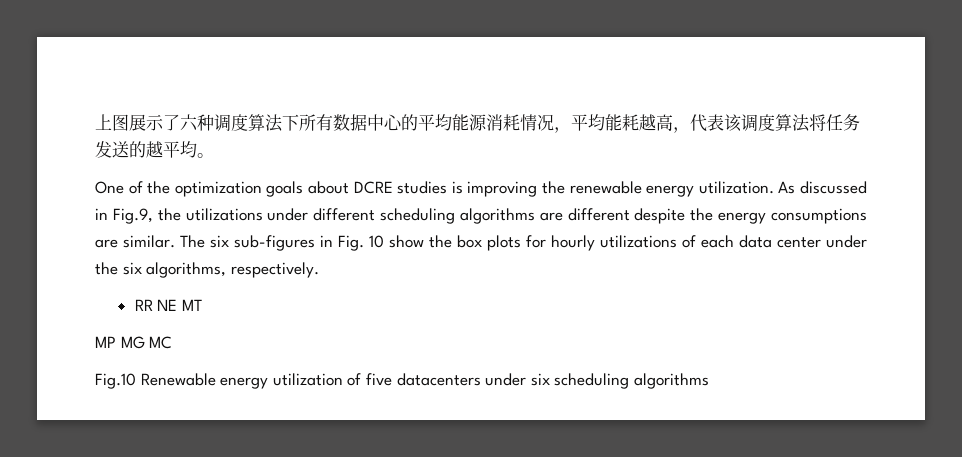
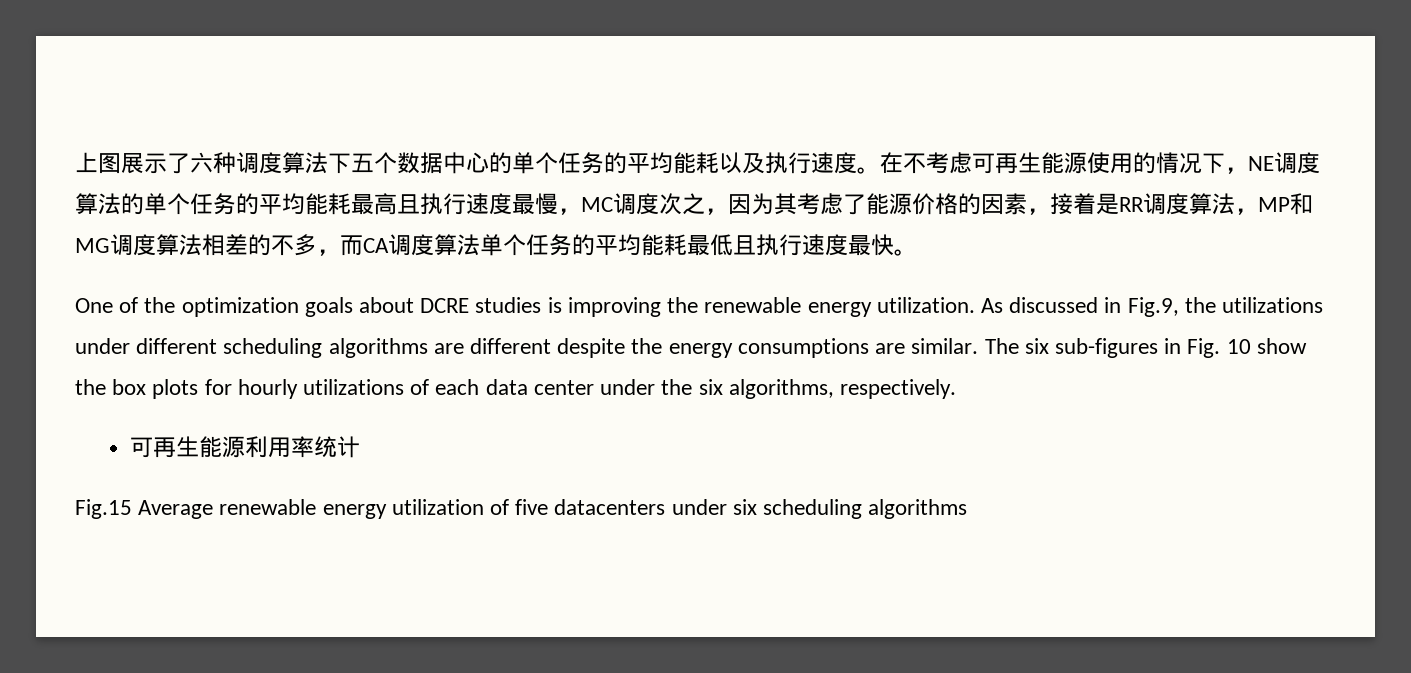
- 上图展示了六种调度算法下所有数据中心的平均能源消耗情况，平均能耗越高，代表该调度算法将任务发送的越平均。
+ 上图展示了六种调度算法下五个数据中心的单个任务的平均能耗以及执行速度。在不考虑可再生能源使用的情况下，NE调度算法的单个任务的平均能耗最高且执行速度最慢，MC调度次之，因为其考虑了能源价格的因素，接着是RR调度算法，MP和MG调度算法相差的不多，而CA调度算法单个任务的平均能耗最低且执行速度最快。
- RR NE MT
- MP MG MC
- Fig.10 Renewable energy utilization of five datacenters under six scheduling algorithms
+ 可再生能源利用率统计
+ Fig.15 Average renewable energy utilization of five datacenters under six scheduling algorithms

